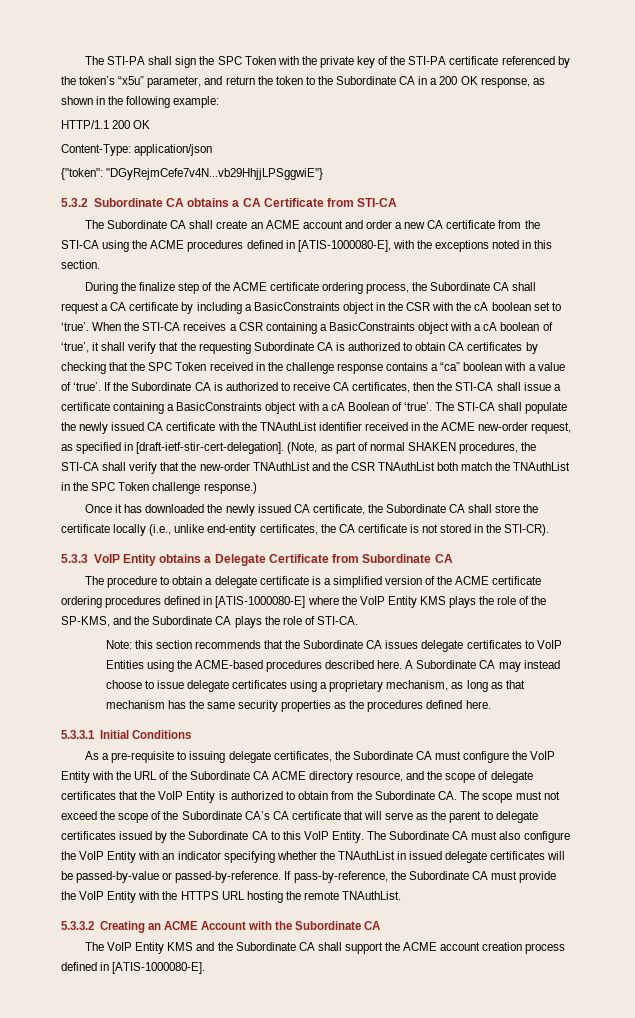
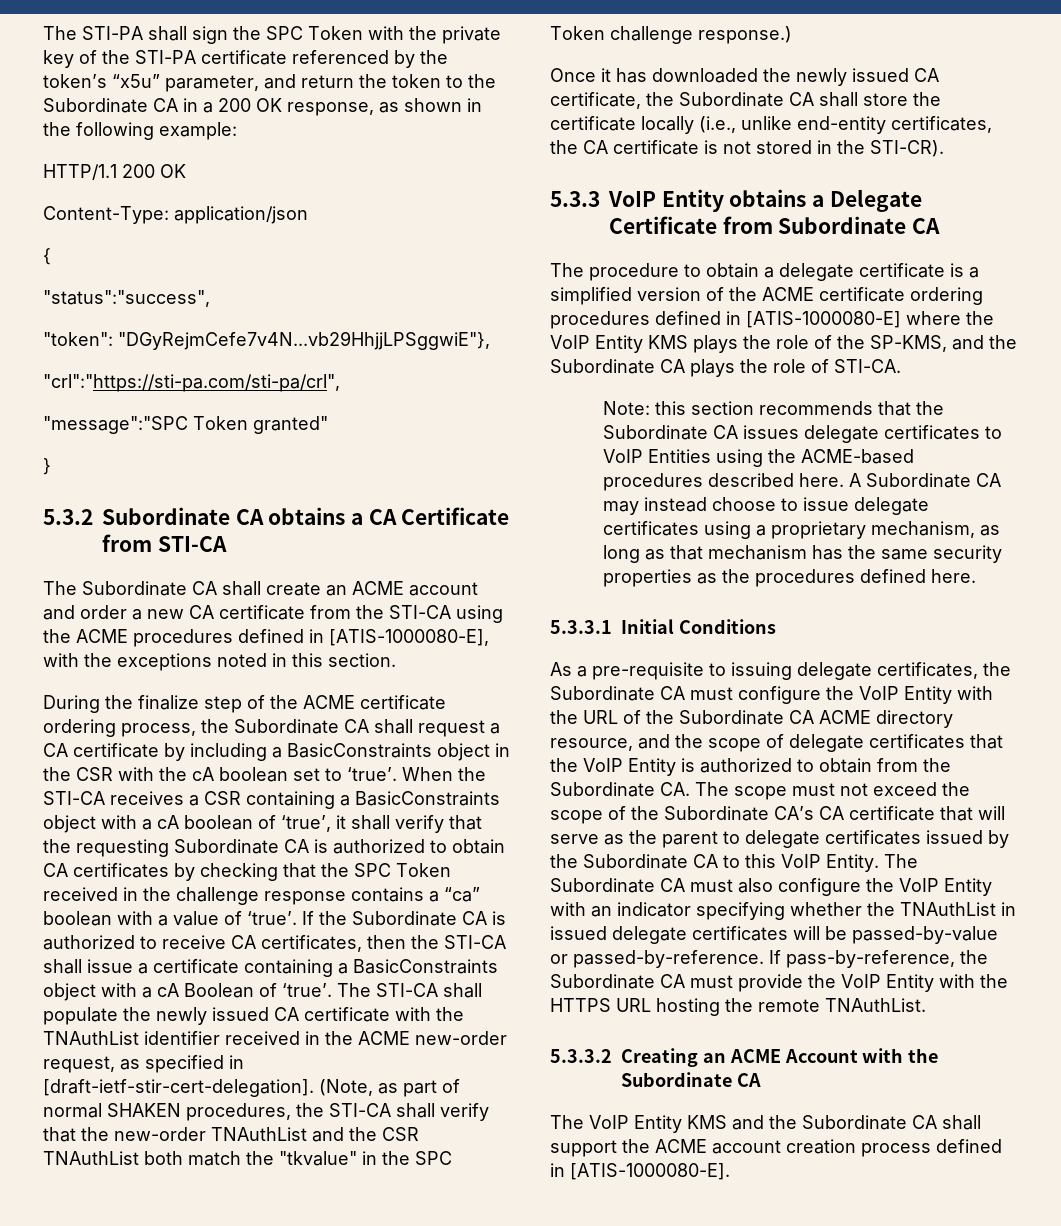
- {"token": "DGyRejmCefe7v4N...vb29HhjjLPSggwiE"}
+ {
+ "status":"success",
+ "token": "DGyRejmCefe7v4N...vb29HhjjLPSggwiE"},
+ "crl":"https://sti-pa.com/sti-pa/crl",
+ "message":"SPC Token granted"
+ }
- (Note, as part of normal SHAKEN procedures, the STI-CA shall verify that the new-order TNAuthList and the CSR TNAuthList both match the TNAuthList in the SPC Token challenge response.)
+ (Note, as part of normal SHAKEN procedures, the STI-CA shall verify that the new-order TNAuthList and the CSR TNAuthList both match the "tkvalue" in the SPC Token challenge response.)

